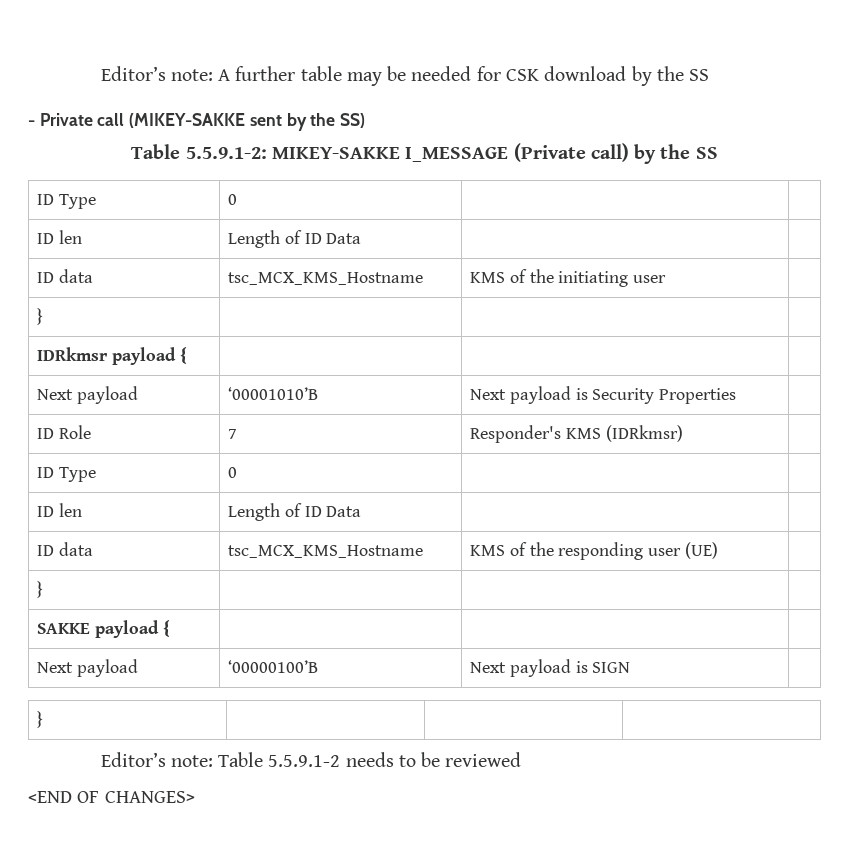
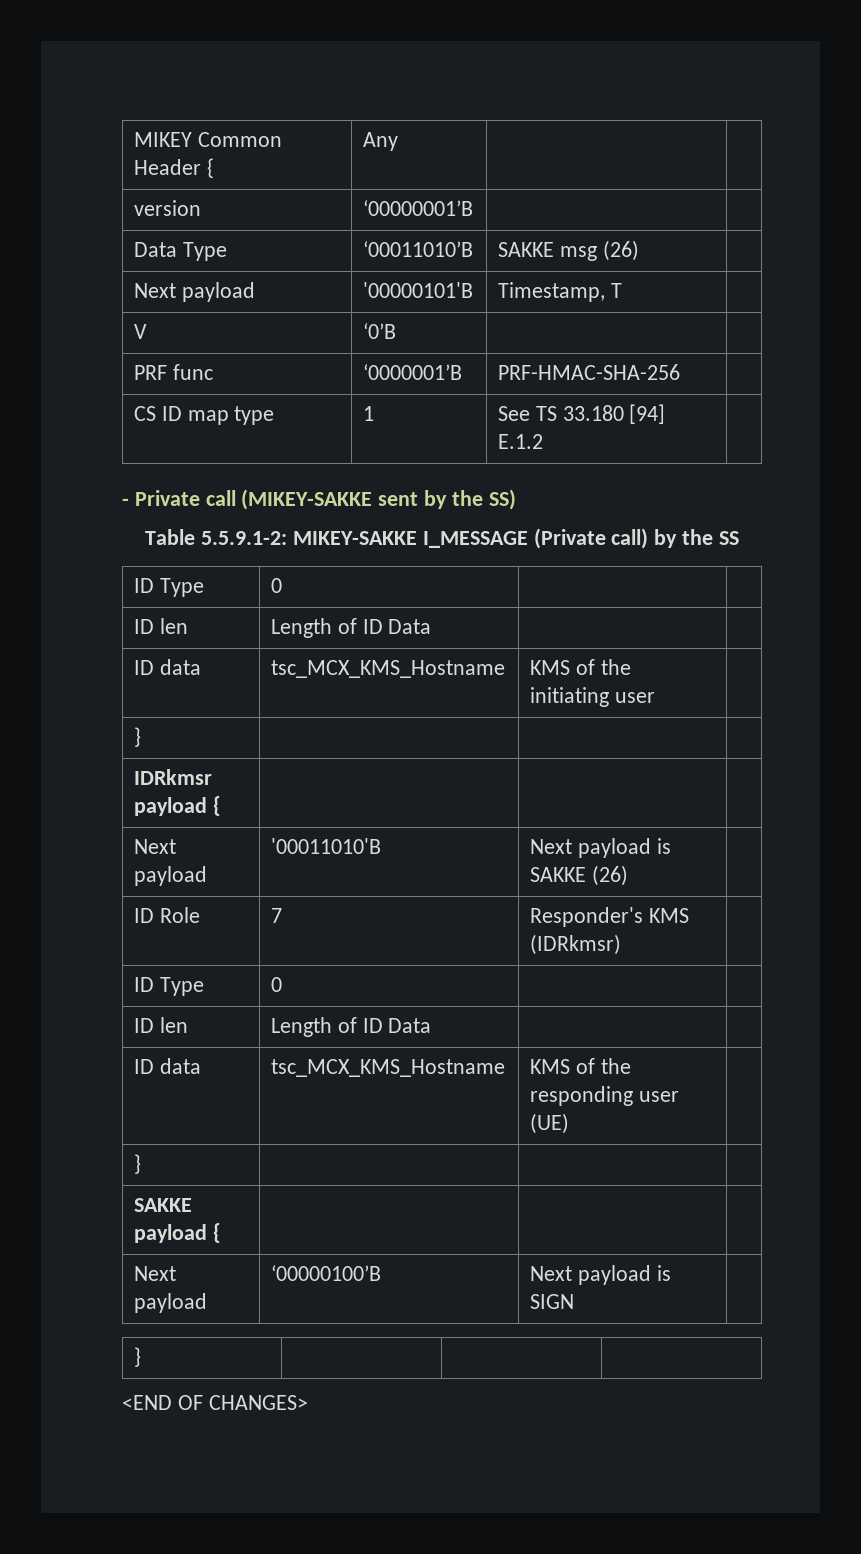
- Editor’s note: A further table may be needed for CSK download by the SS
+ MIKEY Common Header { | Any | |
+ version | ‘00000001’B | |
+ Data Type | ‘00011010’B | SAKKE msg (26) |
+ Next payload | '00000101'B | Timestamp, T |
+ V | ‘0’B | |
+ PRF func | ‘0000001’B | PRF-HMAC-SHA-256 |
+ CS ID map type | 1 | See TS 33.180 [94] E.1.2 |
- Next payload | ‘00001010’B | Next payload is Security Properties |
+ Next payload | '00011010'B | Next payload is SAKKE (26) |
- Editor’s note: Table 5.5.9.1-2 needs to be reviewed

